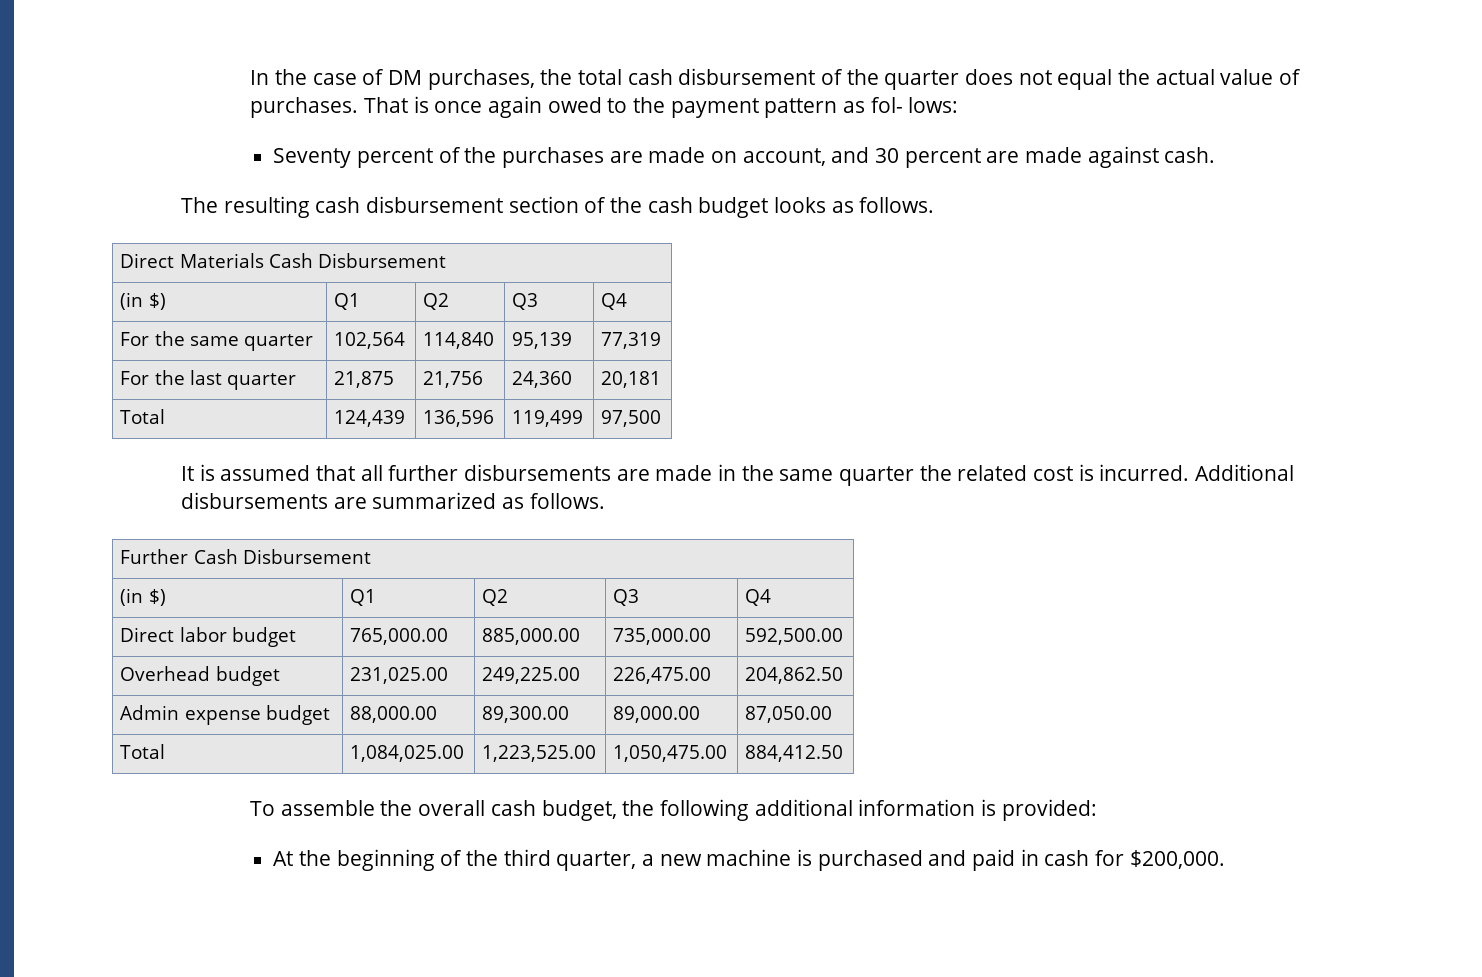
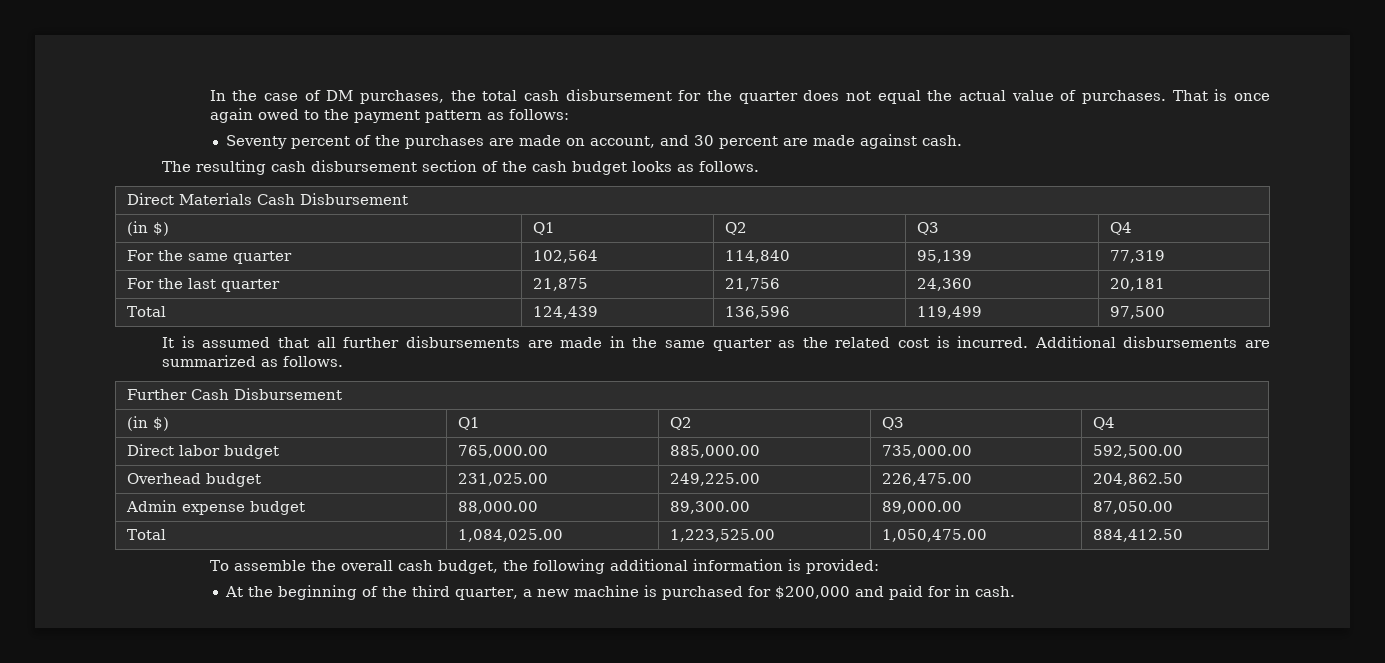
- In the case of DM purchases, the total cash disbursement of the quarter does not equal the actual value of purchases.
+ In the case of DM purchases, the total cash disbursement for the quarter does not equal the actual value of purchases.
- That is once again owed to the payment pattern as fol- lows:
+ That is once again owed to the payment pattern as follows:
- It is assumed that all further disbursements are made in the same quarter the related cost is incurred.
+ It is assumed that all further disbursements are made in the same quarter as the related cost is incurred.
- At the beginning of the third quarter, a new machine is purchased and paid in cash for $200,000.
+ At the beginning of the third quarter, a new machine is purchased for $200,000 and paid for in cash.

